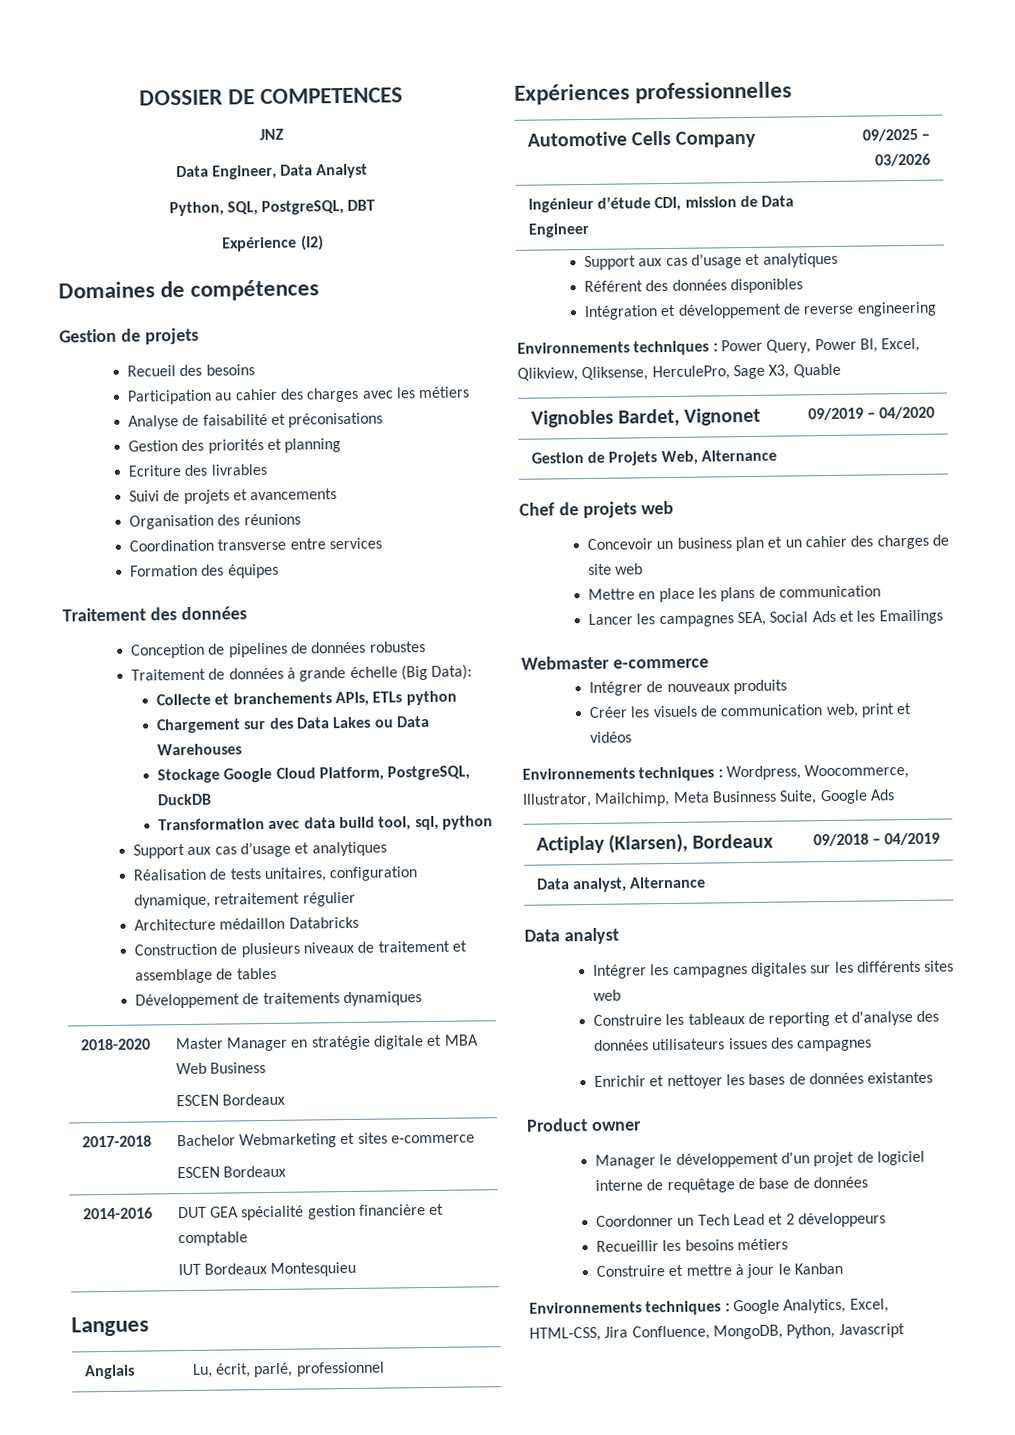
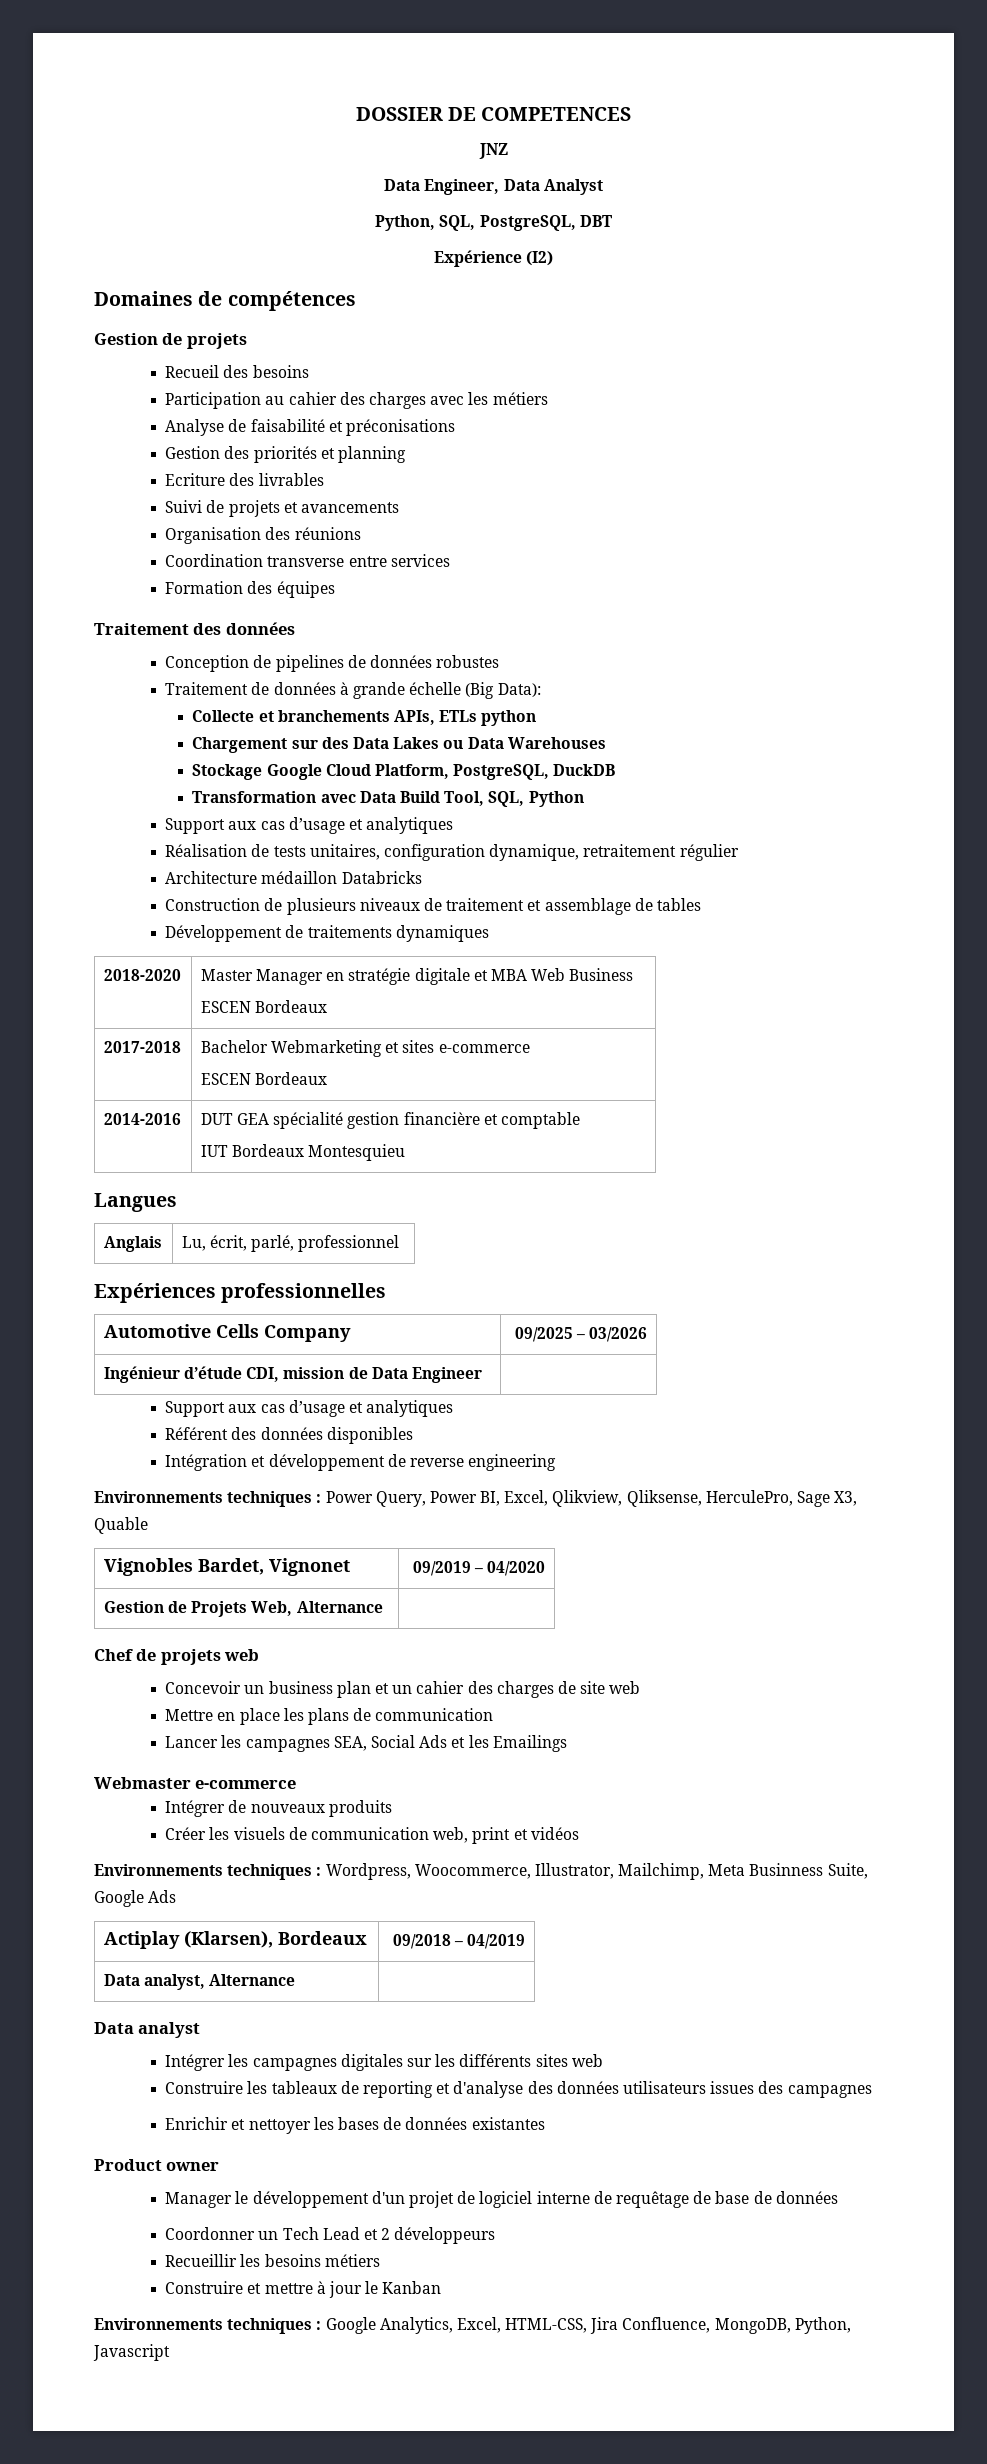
- Transformation avec data build tool, sql, python
+ Transformation avec Data Build Tool, SQL, Python

